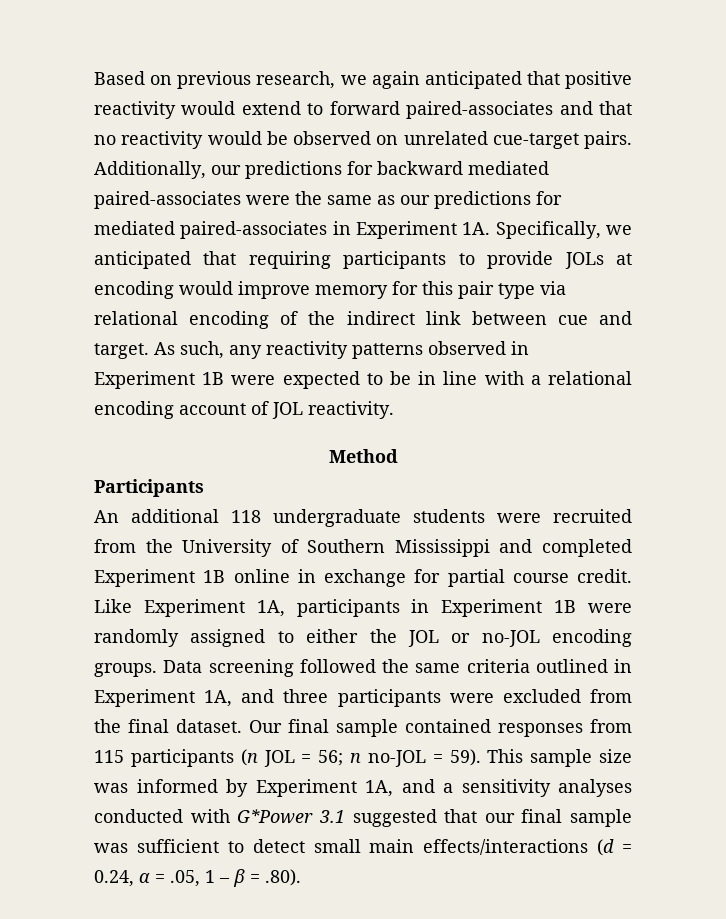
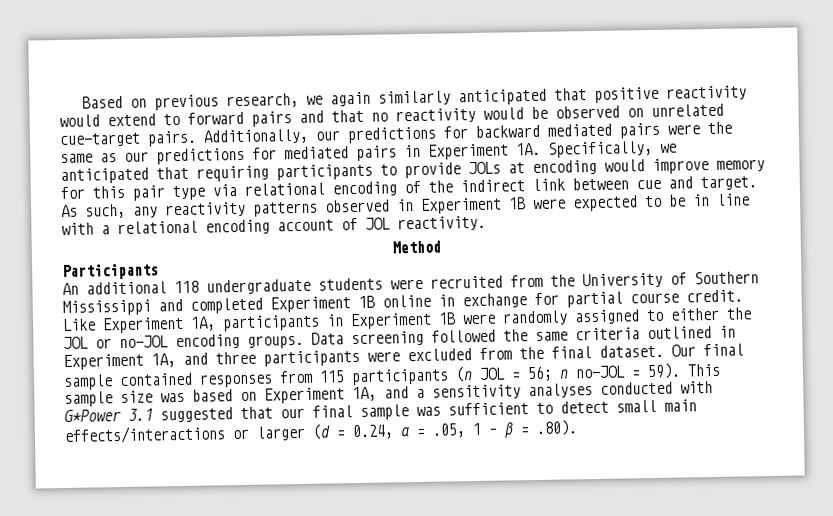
- Based on previous research, we again anticipated that positive reactivity would extend to forward paired-associates and that no reactivity would be observed on unrelated cue-target pairs.
+ Based on previous research, we again similarly anticipated that positive reactivity would extend to forward pairs and that no reactivity would be observed on unrelated cue-target pairs.
- Additionally, our predictions for backward mediated paired-associates were the same as our predictions for mediated paired-associates in Experiment 1A.
+ Additionally, our predictions for backward mediated pairs were the same as our predictions for mediated pairs in Experiment 1A.
- This sample size was informed by Experiment 1A, and a sensitivity analyses conducted with G*Power 3.1 suggested that our final sample was sufficient to detect small main effects/interactions (d = 0.24, α = .05, 1 – β = .80).
+ This sample size was based on Experiment 1A, and a sensitivity analyses conducted with G*Power 3.1 suggested that our final sample was sufficient to detect small main effects/interactions or larger (d = 0.24, α = .05, 1 – β = .80).

